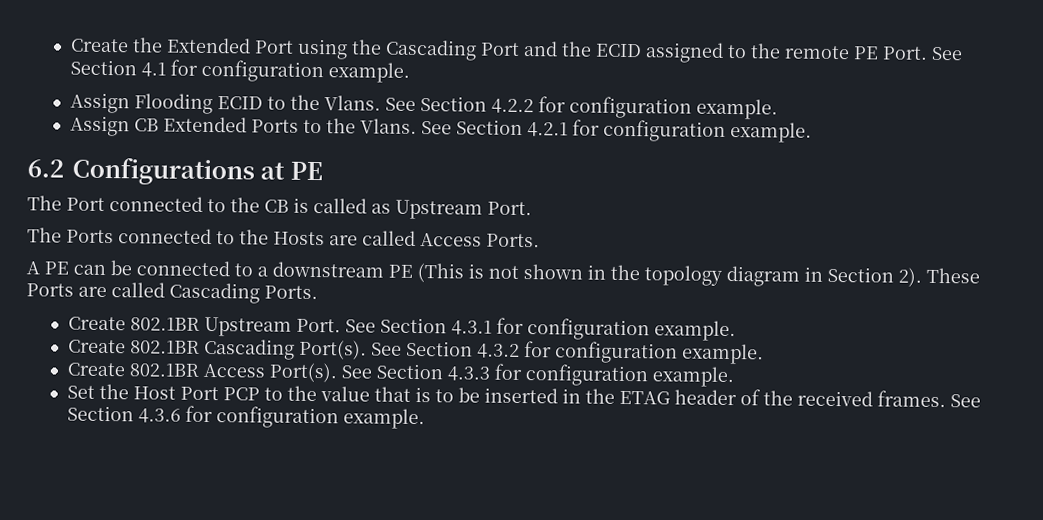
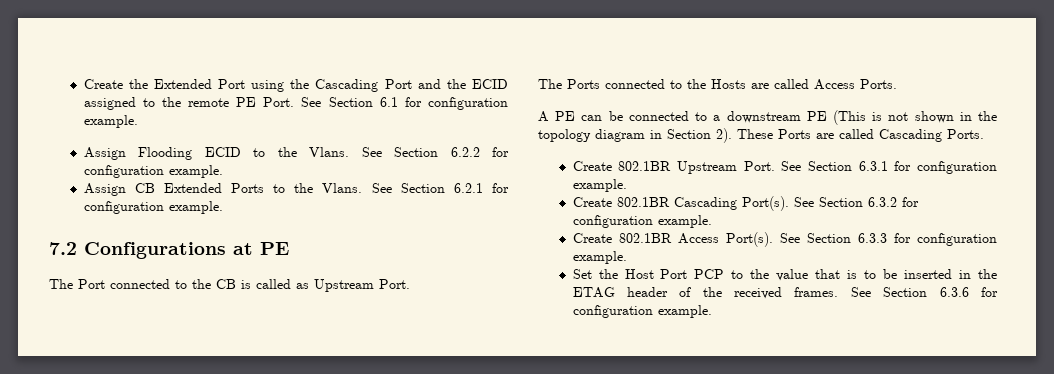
- See Section 4.1 for configuration example.
+ See Section 6.1 for configuration example.
- See Section 4.2.2 for configuration example.
+ See Section 6.2.2 for configuration example.
- See Section 4.2.1 for configuration example.
- 6.2 Configurations at PE
+ See Section 6.2.1 for configuration example.
+ 7.2 Configurations at PE
- See Section 4.3.1 for configuration example.
+ See Section 6.3.1 for configuration example.
- See Section 4.3.2 for configuration example.
+ See Section 6.3.2 for configuration example.
- See Section 4.3.3 for configuration example.
+ See Section 6.3.3 for configuration example.
- See Section 4.3.6 for configuration example.
+ See Section 6.3.6 for configuration example.

